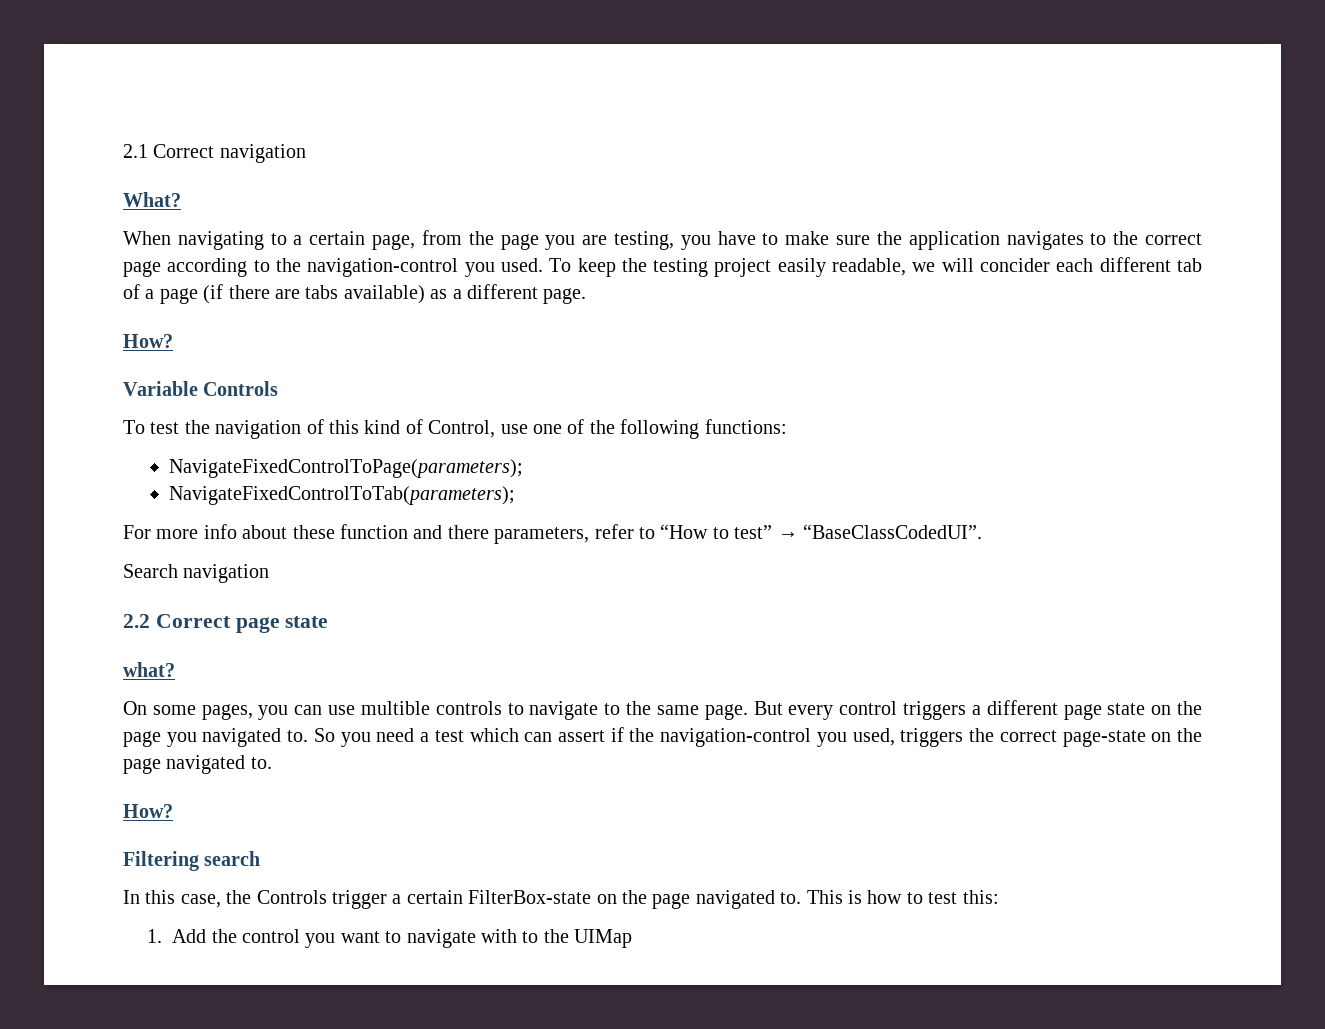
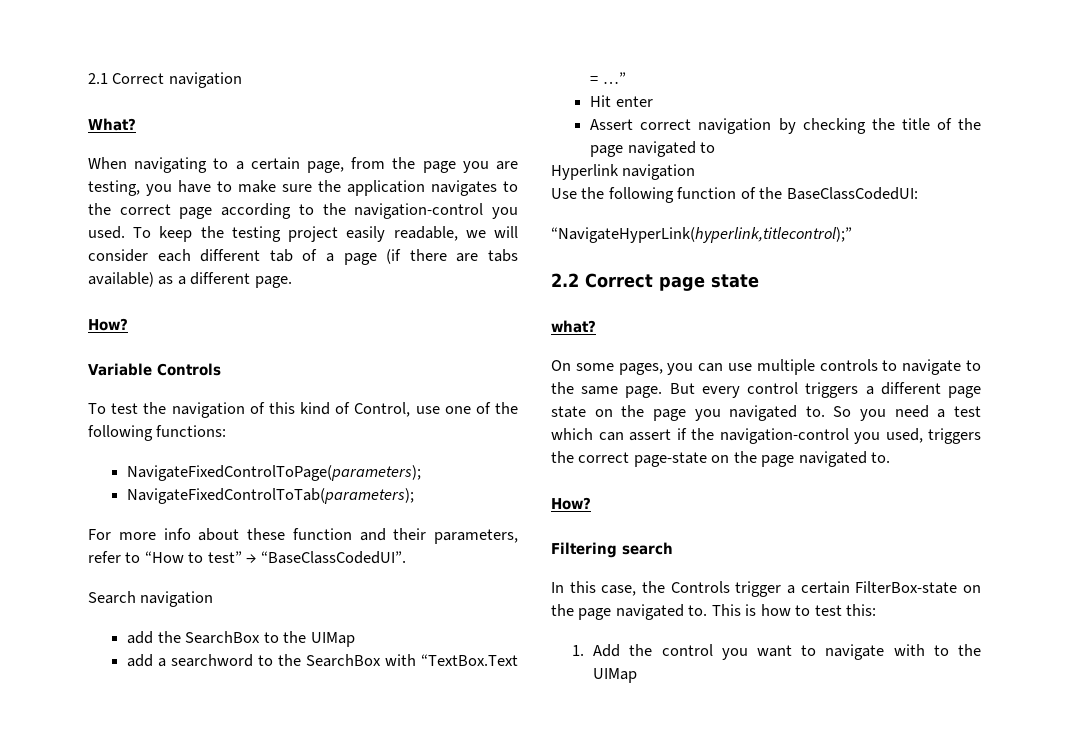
- To keep the testing project easily readable, we will concider each different tab of a page (if there are tabs available) as a different page.
+ To keep the testing project easily readable, we will consider each different tab of a page (if there are tabs available) as a different page.
- For more info about these function and there parameters, refer to “How to test” → “BaseClassCodedUI”.
+ For more info about these function and their parameters, refer to “How to test” → “BaseClassCodedUI”.
+ add the SearchBox to the UIMap
+ add a searchword to the SearchBox with “TextBox.Text = …”
+ Hit enter
+ Assert correct navigation by checking the title of the page navigated to
+ Hyperlink navigation
+ Use the following function of the BaseClassCodedUI:
+ “NavigateHyperLink(hyperlink,titlecontrol);”
- On some pages, you can use multible controls to navigate to the same page.
+ On some pages, you can use multiple controls to navigate to the same page.

